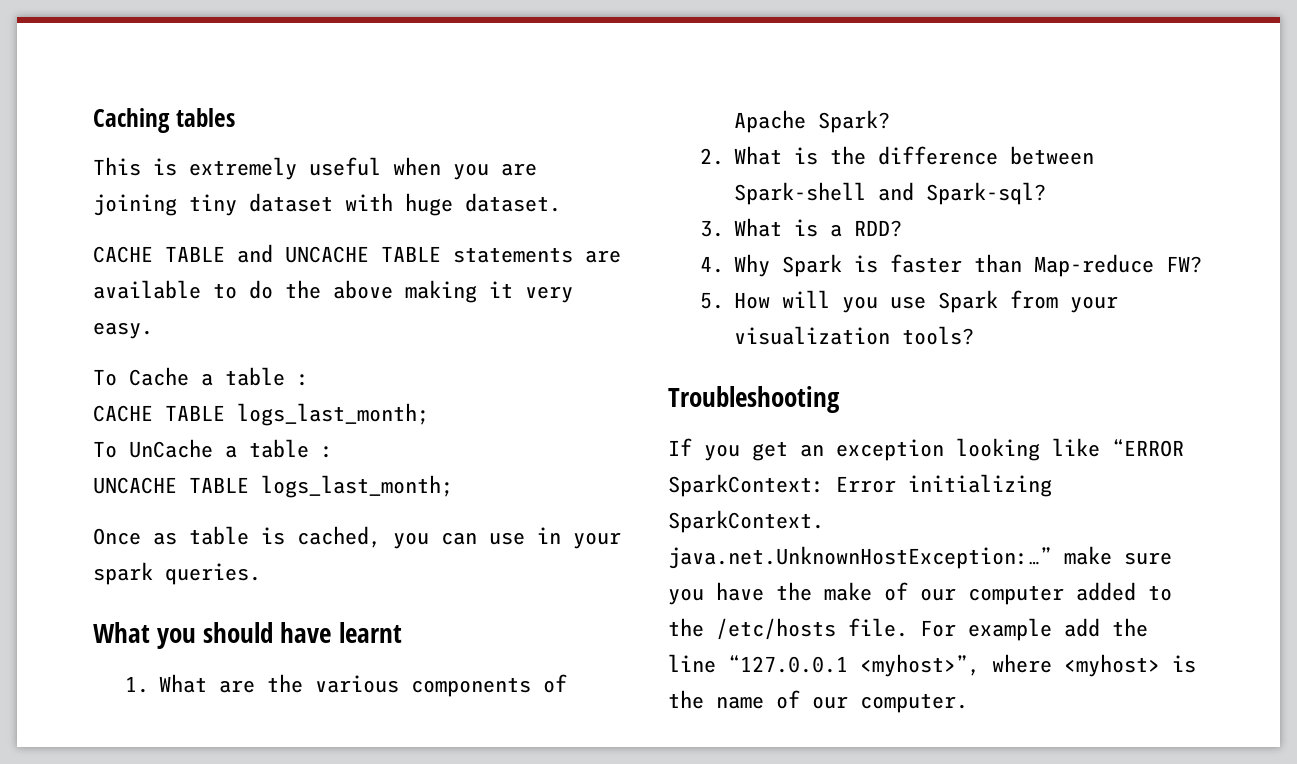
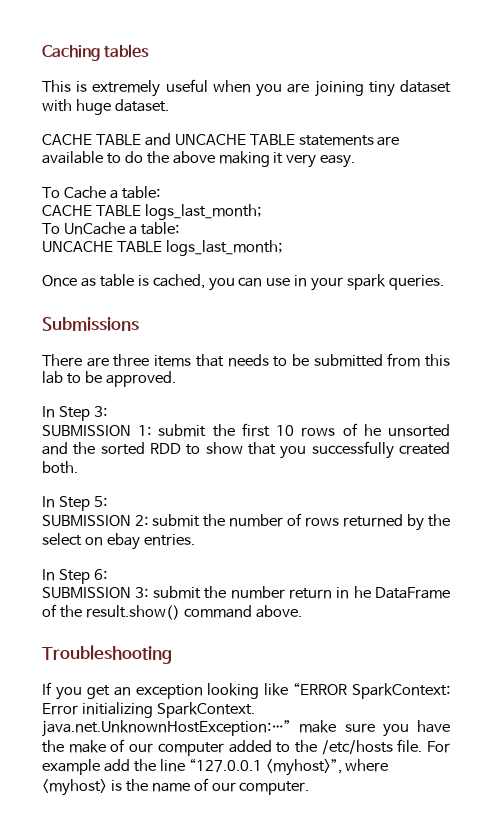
- To Cache a table :
+ To Cache a table:
- To UnCache a table :
+ To UnCache a table:
- What you should have learnt
- 1. What are the various components of Apache Spark?
- 2. What is the difference between Spark-shell and Spark-sql?
- 3. What is a RDD?
- 4. Why Spark is faster than Map-reduce FW?
- 5. How will you use Spark from your visualization tools?
+ Submissions
+ There are three items that needs to be submitted from this lab to be approved.
+ In Step 3:
+ SUBMISSION 1: submit the first 10 rows of he unsorted and the sorted RDD to show that you successfully created both.
+ In Step 5:
+ SUBMISSION 2: submit the number of rows returned by the select on ebay entries.
+ In Step 6:
+ SUBMISSION 3: submit the number return in he DataFrame of the result.show() command above.

